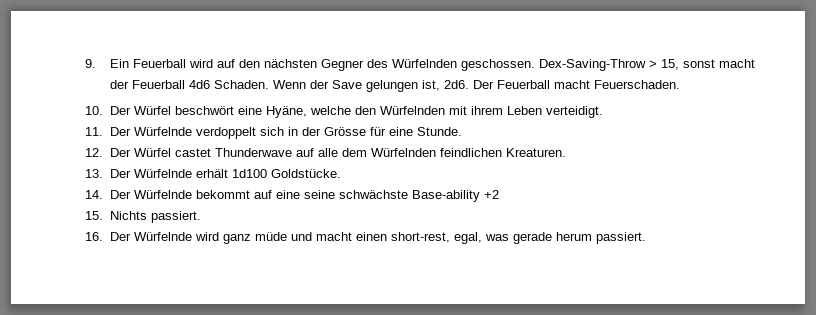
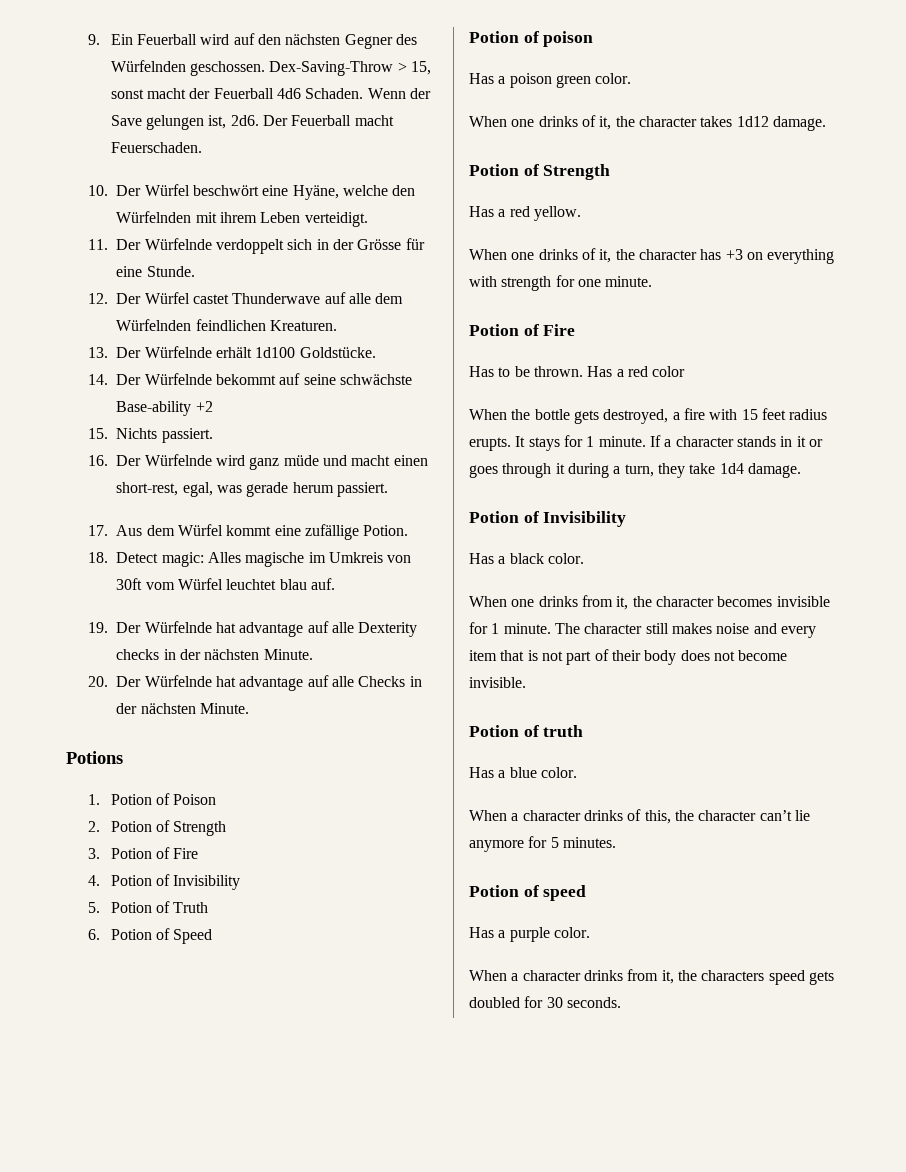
- 14. Der Würfelnde bekommt auf eine seine schwächste Base-ability +2
+ 14. Der Würfelnde bekommt auf seine schwächste Base-ability +2
+ 17. Aus dem Würfel kommt eine zufällige Potion.
+ 18. Detect magic: Alles magische im Umkreis von 30ft vom Würfel leuchtet blau auf.
+ 19. Der Würfelnde hat advantage auf alle Dexterity checks in der nächsten Minute.
+ 20. Der Würfelnde hat advantage auf alle Checks in der nächsten Minute.
+ Potions
+ 1. Potion of Poison
+ 2. Potion of Strength
+ 3. Potion of Fire
+ 4. Potion of Invisibility
+ 5. Potion of Truth
+ 6. Potion of Speed
+ Potion of poison
+ Has a poison green color.
+ When one drinks of it, the character takes 1d12 damage.
+ Potion of Strength
+ Has a red yellow.
+ When one drinks of it, the character has +3 on everything with strength for one minute.
+ Potion of Fire
+ Has to be thrown. Has a red color
+ When the bottle gets destroyed, a fire with 15 feet radius erupts. It stays for 1 minute. If a character stands in it or goes through it during a turn, they take 1d4 damage.
+ Potion of Invisibility
+ Has a black color.
+ When one drinks from it, the character becomes invisible for 1 minute. The character still makes noise and every item that is not part of their body does not become invisible.
+ Potion of truth
+ Has a blue color.
+ When a character drinks of this, the character can’t lie anymore for 5 minutes.
+ Potion of speed
+ Has a purple color.
+ When a character drinks from it, the characters speed gets doubled for 30 seconds.

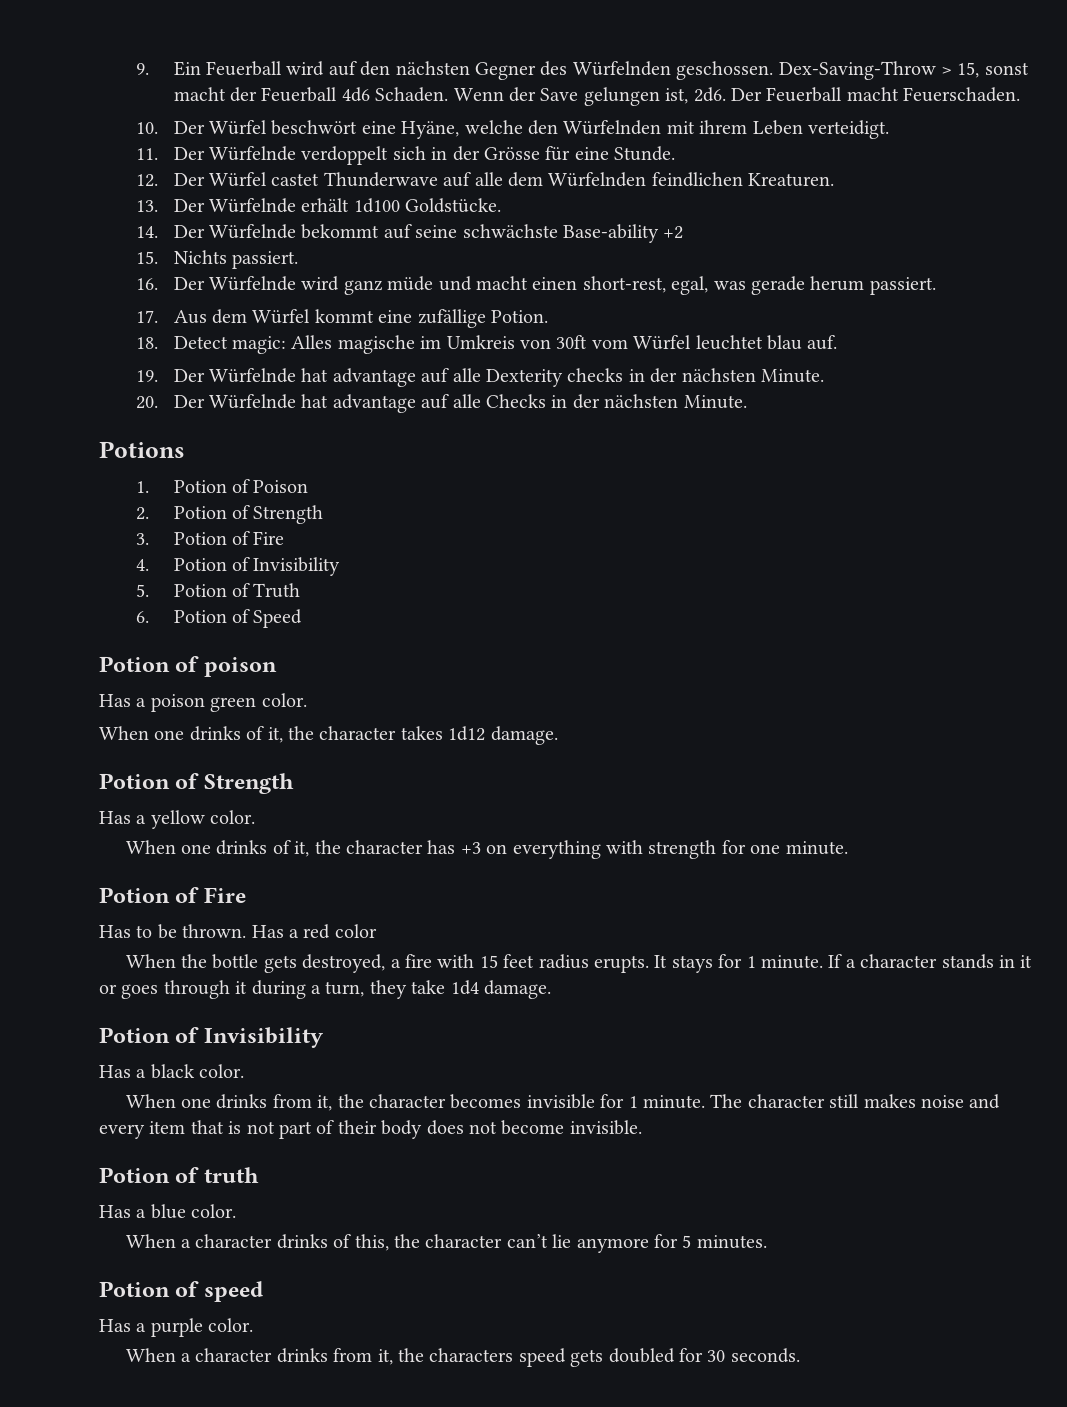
- Has a red yellow.
+ Has a yellow color.

